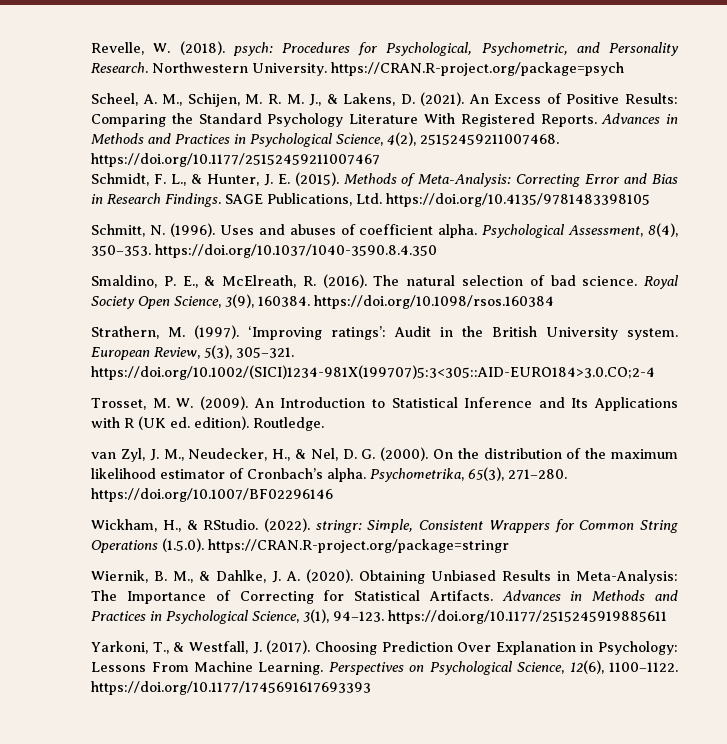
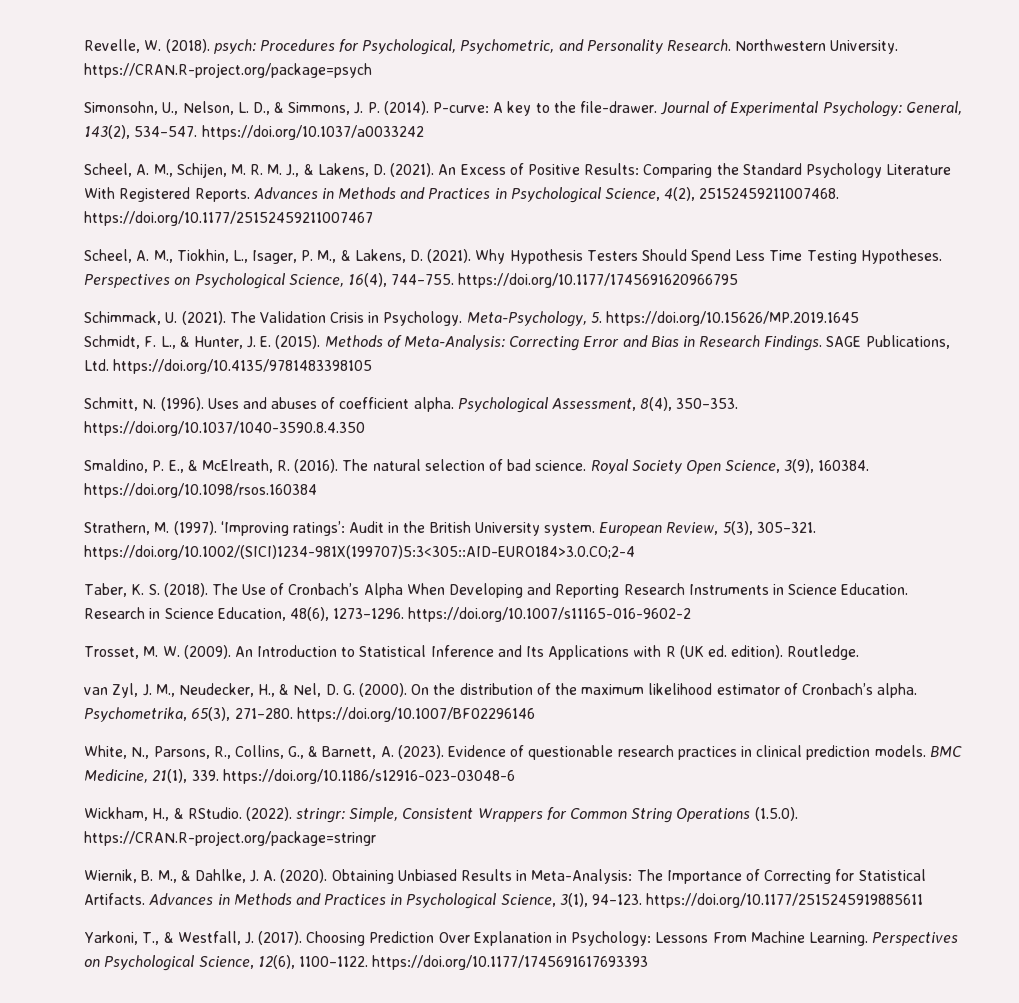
+ Simonsohn, U., Nelson, L. D., & Simmons, J. P. (2014). P-curve: A key to the file-drawer. Journal of Experimental Psychology: General, 143(2), 534–547. https://doi.org/10.1037/a0033242
+ Scheel, A. M., Tiokhin, L., Isager, P. M., & Lakens, D. (2021). Why Hypothesis Testers Should Spend Less Time Testing Hypotheses. Perspectives on Psychological Science, 16(4), 744–755. https://doi.org/10.1177/1745691620966795
+ Schimmack, U. (2021). The Validation Crisis in Psychology. Meta-Psychology, 5. https://doi.org/10.15626/MP.2019.1645
+ Taber, K. S. (2018). The Use of Cronbach’s Alpha When Developing and Reporting Research Instruments in Science Education. Research in Science Education, 48(6), 1273–1296. https://doi.org/10.1007/s11165-016-9602-2
+ White, N., Parsons, R., Collins, G., & Barnett, A. (2023). Evidence of questionable research practices in clinical prediction models. BMC Medicine, 21(1), 339. https://doi.org/10.1186/s12916-023-03048-6

